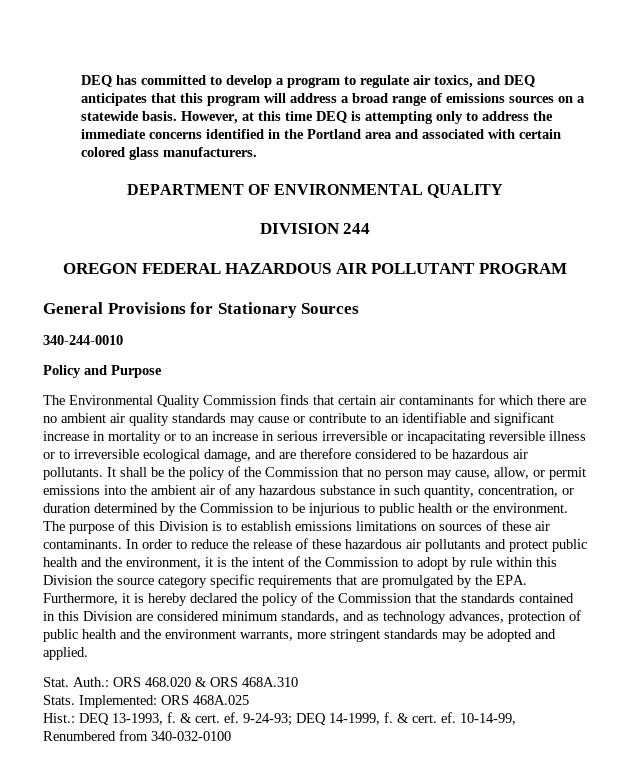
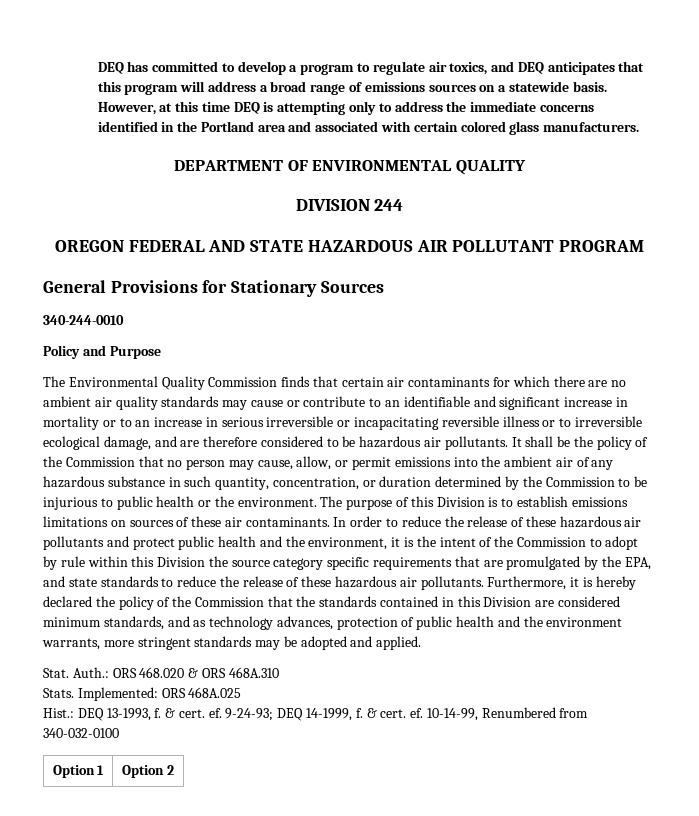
- OREGON FEDERAL HAZARDOUS AIR POLLUTANT PROGRAM
+ OREGON FEDERAL AND STATE HAZARDOUS AIR POLLUTANT PROGRAM
- In order to reduce the release of these hazardous air pollutants and protect public health and the environment, it is the intent of the Commission to adopt by rule within this Division the source category specific requirements that are promulgated by the EPA. Furthermore, it is hereby declared the policy of the Commission that the standards contained in this Division are considered minimum standards, and as technology advances, protection of public health and the environment warrants, more stringent standards may be adopted and applied.
+ In order to reduce the release of these hazardous air pollutants and protect public health and the environment, it is the intent of the Commission to adopt by rule within this Division the source category specific requirements that are promulgated by the EPA, and state standards to reduce the release of these hazardous air pollutants. Furthermore, it is hereby declared the policy of the Commission that the standards contained in this Division are considered minimum standards, and as technology advances, protection of public health and the environment warrants, more stringent standards may be adopted and applied.
+ Option 1 | Option 2

